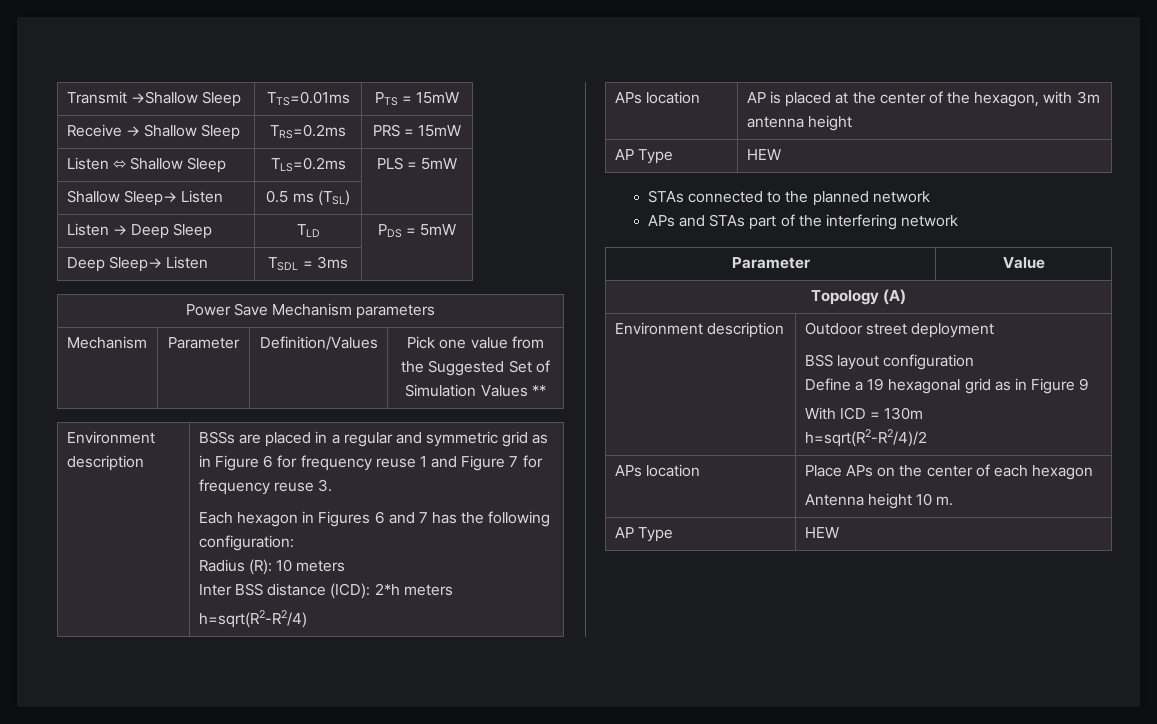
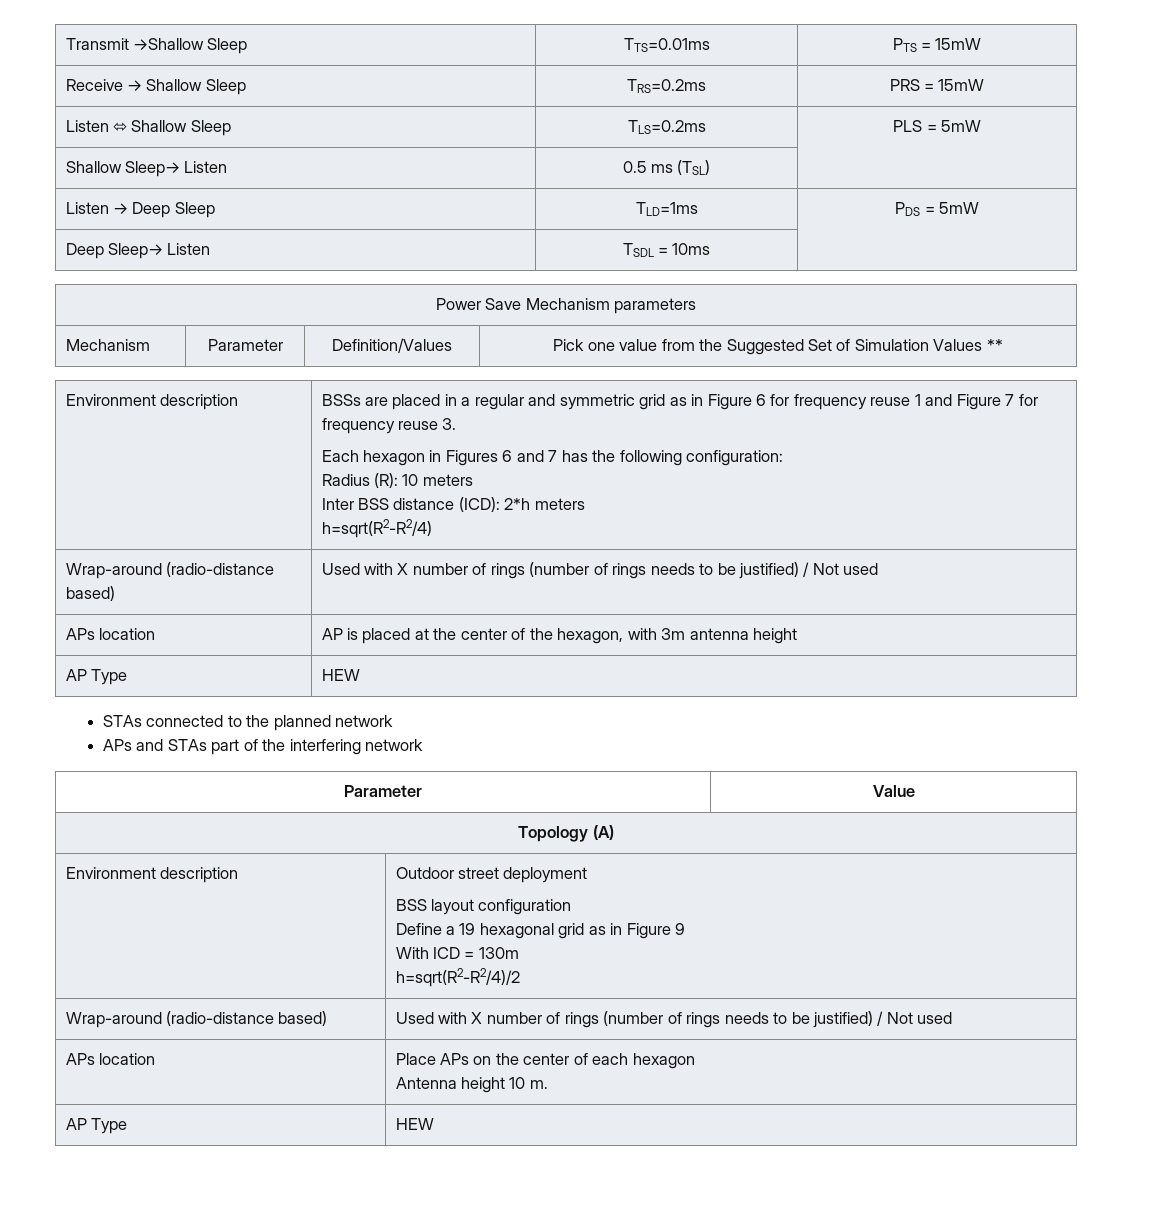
- Listen → Deep Sleep | TLD | PDS = 5mW
+ Listen → Deep Sleep | TLD=1ms | PDS = 5mW
- Deep Sleep→ Listen | TSDL = 3ms |
+ Deep Sleep→ Listen | TSDL = 10ms |
  h=sqrt(R2-R2/4)
+ Wrap-around (radio-distance based) | Used with X number of rings (number of rings needs to be justified) / Not used
  Environment description | Outdoor street deployment
  BSS layout configuration
  Define a 19 hexagonal grid as in Figure 9
  With ICD = 130m
  h=sqrt(R2-R2/4)/2
+ Wrap-around (radio-distance based) | Used with X number of rings (number of rings needs to be justified) / Not used

